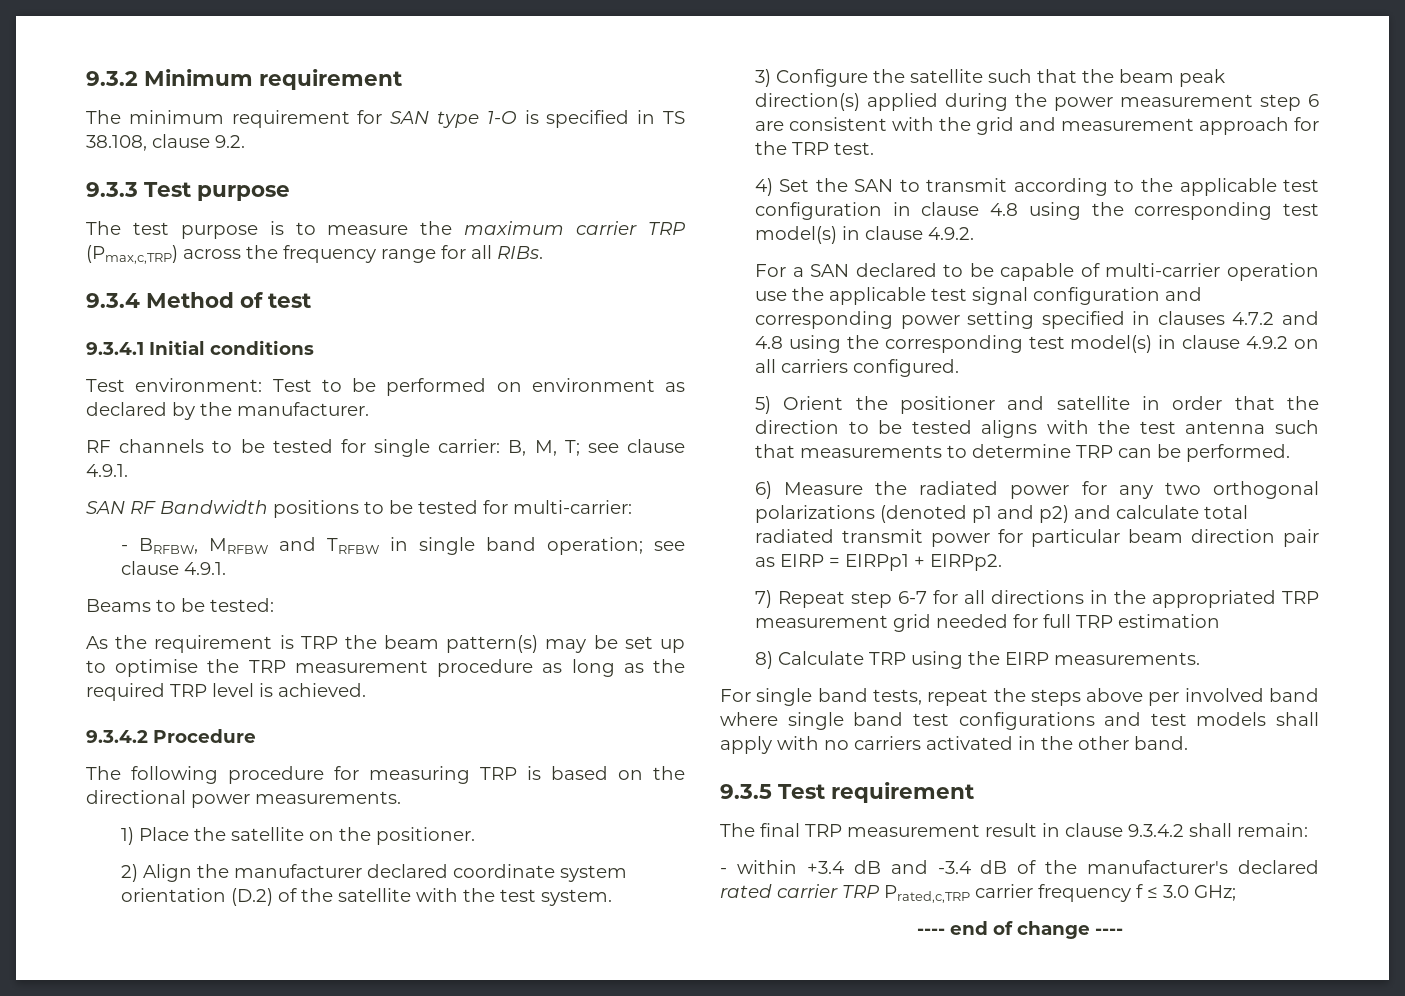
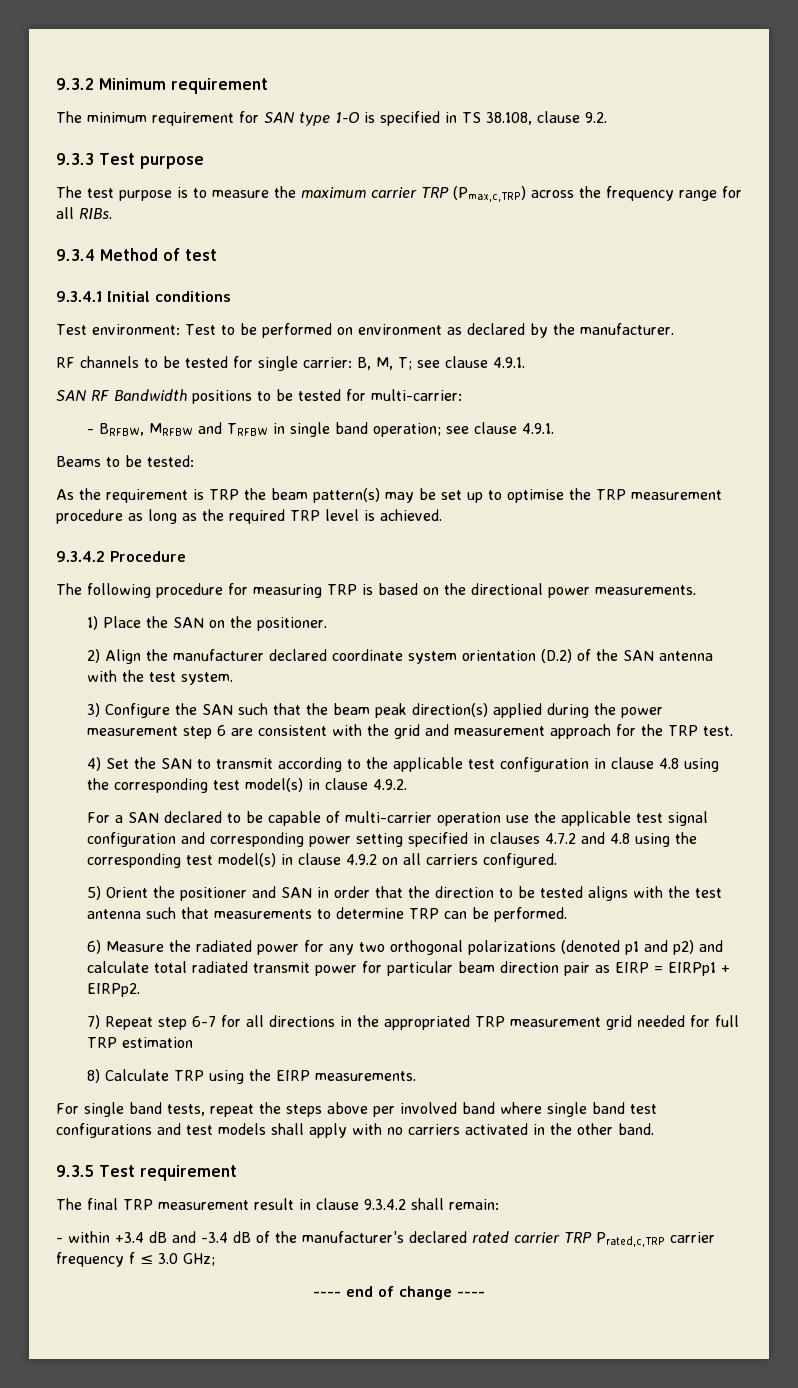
- 1) Place the satellite on the positioner.
+ 1) Place the SAN on the positioner.
- 2) Align the manufacturer declared coordinate system orientation (D.2) of the satellite with the test system.
+ 2) Align the manufacturer declared coordinate system orientation (D.2) of the SAN antenna with the test system.
- 3) Configure the satellite such that the beam peak direction(s) applied during the power measurement step 6 are consistent with the grid and measurement approach for the TRP test.
+ 3) Configure the SAN such that the beam peak direction(s) applied during the power measurement step 6 are consistent with the grid and measurement approach for the TRP test.
- 5) Orient the positioner and satellite in order that the direction to be tested aligns with the test antenna such that measurements to determine TRP can be performed.
+ 5) Orient the positioner and SAN in order that the direction to be tested aligns with the test antenna such that measurements to determine TRP can be performed.

